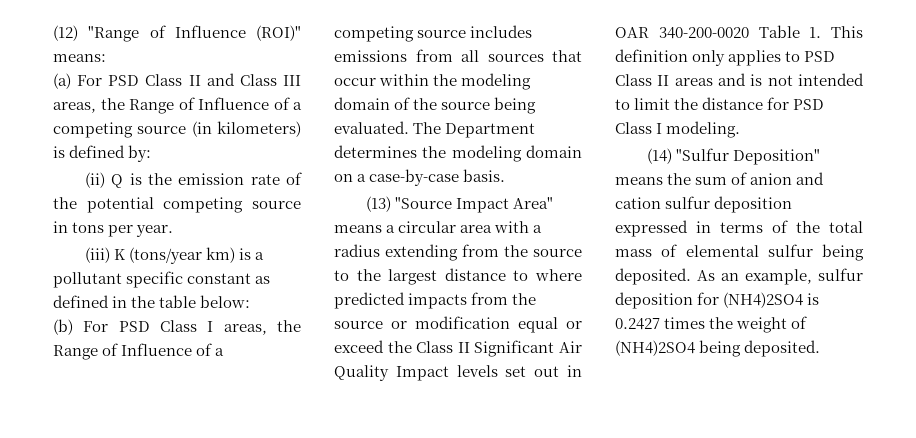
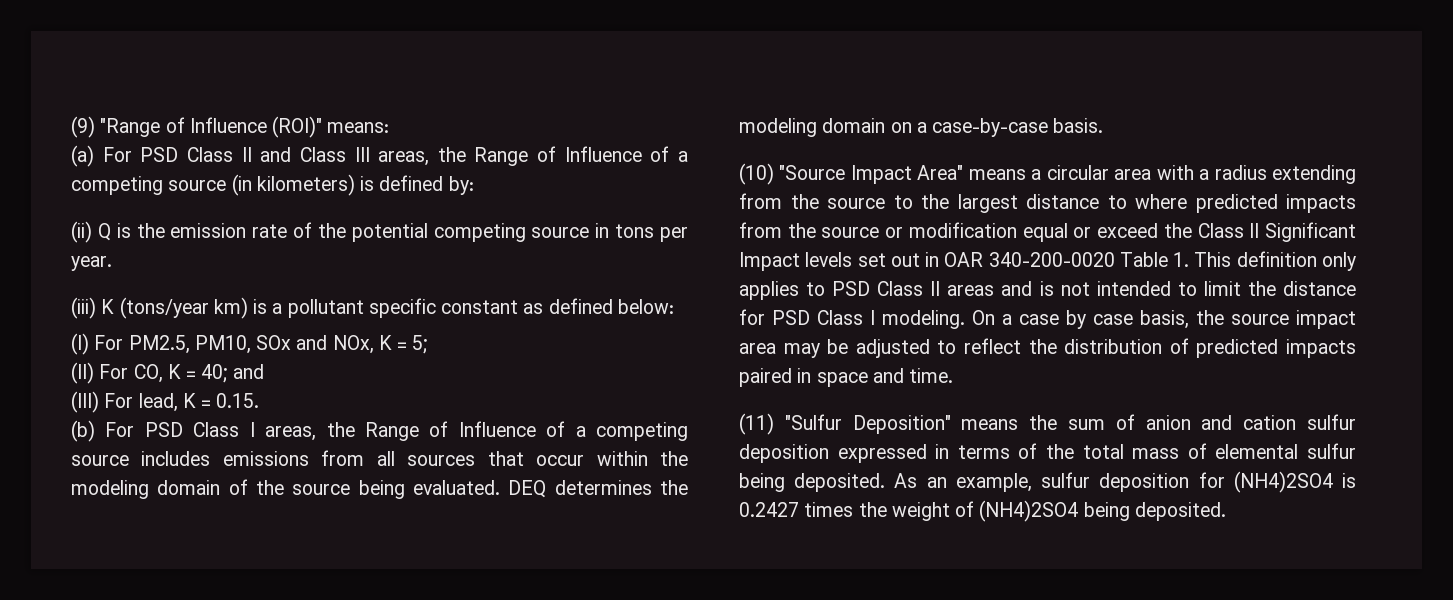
- (12) "Range of Influence (ROI)" means:
+ (9) "Range of Influence (ROI)" means:
- (iii) K (tons/year km) is a pollutant specific constant as defined in the table below:
+ (iii) K (tons/year km) is a pollutant specific constant as defined below:
+ (I) For PM2.5, PM10, SOx and NOx, K = 5;
+ (II) For CO, K = 40; and
+ (III) For lead, K = 0.15.
- The Department determines the modeling domain on a case-by-case basis.
+ DEQ determines the modeling domain on a case-by-case basis.
- (13) "Source Impact Area" means a circular area with a radius extending from the source to the largest distance to where predicted impacts from the source or modification equal or exceed the Class II Significant Air Quality Impact levels set out in OAR 340-200-0020 Table 1. This definition only applies to PSD Class II areas and is not intended to limit the distance for PSD Class I modeling.
- (14) "Sulfur Deposition" means the sum of anion and cation sulfur deposition expressed in terms of the total mass of elemental sulfur being deposited.
+ (10) "Source Impact Area" means a circular area with a radius extending from the source to the largest distance to where predicted impacts from the source or modification equal or exceed the Class II Significant Impact levels set out in OAR 340-200-0020 Table 1. This definition only applies to PSD Class II areas and is not intended to limit the distance for PSD Class I modeling. On a case by case basis, the source impact area may be adjusted to reflect the distribution of predicted impacts paired in space and time.
+ (11) "Sulfur Deposition" means the sum of anion and cation sulfur deposition expressed in terms of the total mass of elemental sulfur being deposited.

